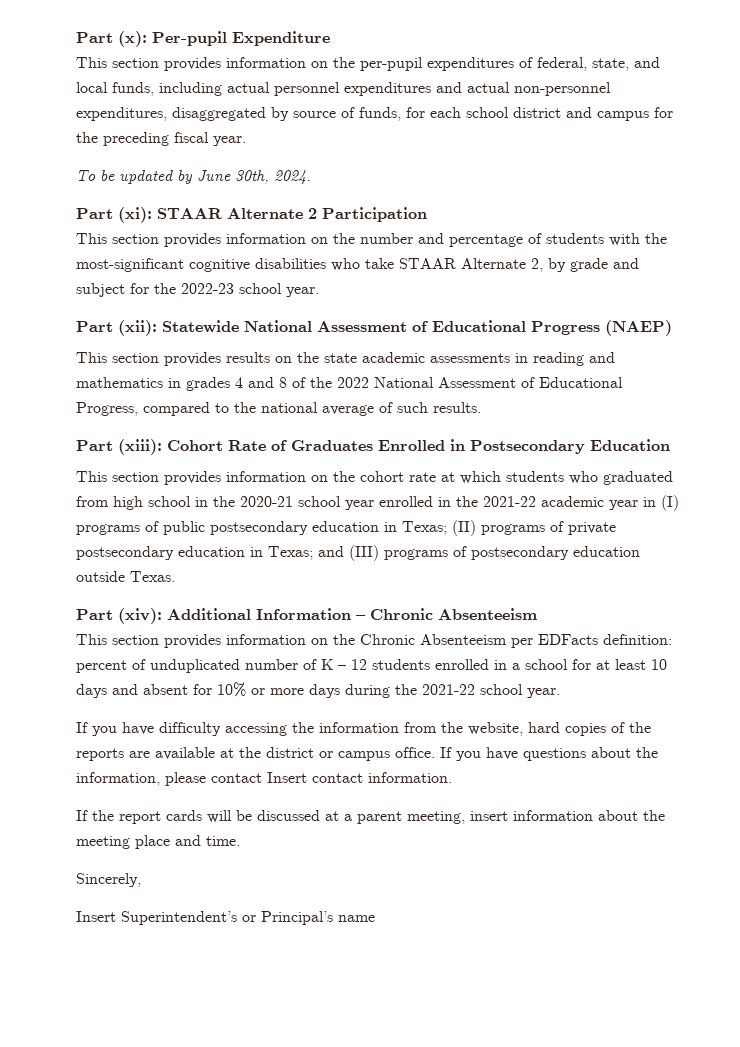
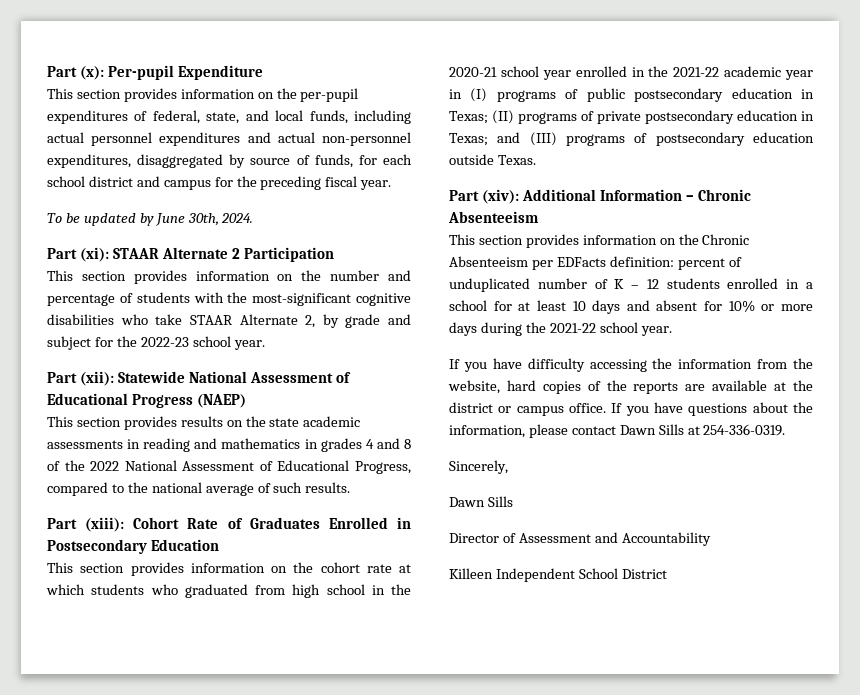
- If you have questions about the information, please contact Insert contact information.
- If the report cards will be discussed at a parent meeting, insert information about the meeting place and time.
+ If you have questions about the information, please contact Dawn Sills at 254-336-0319.
  Sincerely,
- Insert Superintendent’s or Principal’s name
+ Dawn Sills
+ Director of Assessment and Accountability
+ Killeen Independent School District

